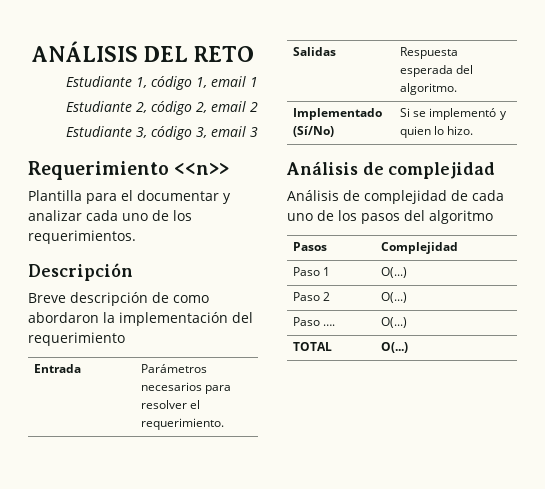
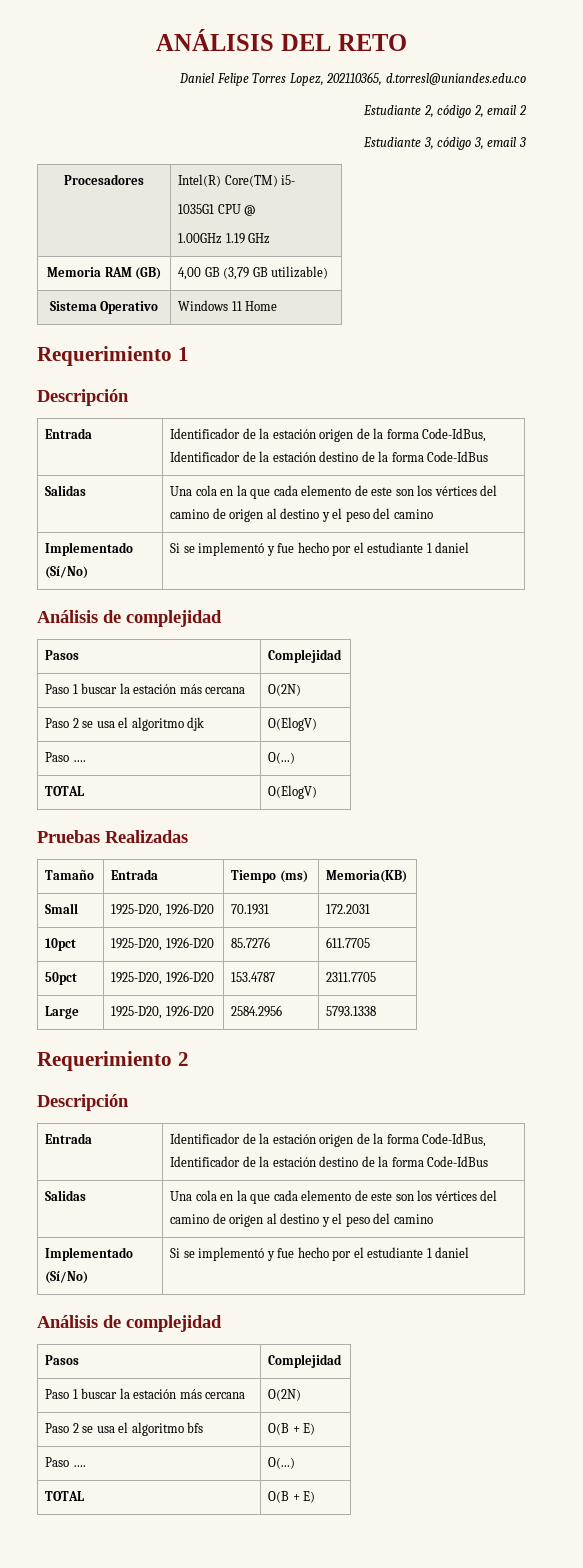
- Estudiante 1, código 1, email 1
+ Daniel Felipe Torres Lopez, 202110365, d.torresl@uniandes.edu.co
- Requerimiento <<n>>
- Plantilla para el documentar y analizar cada uno de los requerimientos.
+ Procesadores | Intel(R) Core(TM) i5-
+ 1035G1 CPU @
+ 1.00GHz 1.19 GHz
+ Memoria RAM (GB) | 4,00 GB (3,79 GB utilizable)
+ Sistema Operativo | Windows 11 Home
+ Requerimiento 1
  Descripción
- Breve descripción de como abordaron la implementación del requerimiento
- Entrada | Parámetros necesarios para resolver el requerimiento.
- Salidas | Respuesta esperada del algoritmo.
- Implementado (Sí/No) | Si se implementó y quien lo hizo.
+ Entrada | Identificador de la estación origen de la forma Code-IdBus, Identificador de la estación destino de la forma Code-IdBus
+ Salidas | Una cola en la que cada elemento de este son los vértices del camino de origen al destino y el peso del camino
+ Implementado (Sí/No) | Si se implementó y fue hecho por el estudiante 1 daniel
  Análisis de complejidad
- Análisis de complejidad de cada uno de los pasos del algoritmo
  Pasos | Complejidad
- Paso 1 | O(...)
- Paso 2 | O(...)
+ Paso 1 buscar la estación más cercana | O(2N)
+ Paso 2 se usa el algoritmo djk | O(ElogV)
  Paso …. | O(...)
- TOTAL | O(...)
+ TOTAL | O(ElogV)
+ Pruebas Realizadas
+ Tamaño | Entrada | Tiempo (ms) | Memoria(KB)
+ Small | 1925-D20, 1926-D20 | 70.1931 | 172.2031
+ 10pct | 1925-D20, 1926-D20 | 85.7276 | 611.7705
+ 50pct | 1925-D20, 1926-D20 | 153.4787 | 2311.7705
+ Large | 1925-D20, 1926-D20 | 2584.2956 | 5793.1338
+ Requerimiento 2
+ Descripción
+ Entrada | Identificador de la estación origen de la forma Code-IdBus, Identificador de la estación destino de la forma Code-IdBus
+ Salidas | Una cola en la que cada elemento de este son los vértices del camino de origen al destino y el peso del camino
+ Implementado (Sí/No) | Si se implementó y fue hecho por el estudiante 1 daniel
+ Análisis de complejidad
+ Pasos | Complejidad
+ Paso 1 buscar la estación más cercana | O(2N)
+ Paso 2 se usa el algoritmo bfs | O(B + E)
+ Paso …. | O(...)
+ TOTAL | O(B + E)

